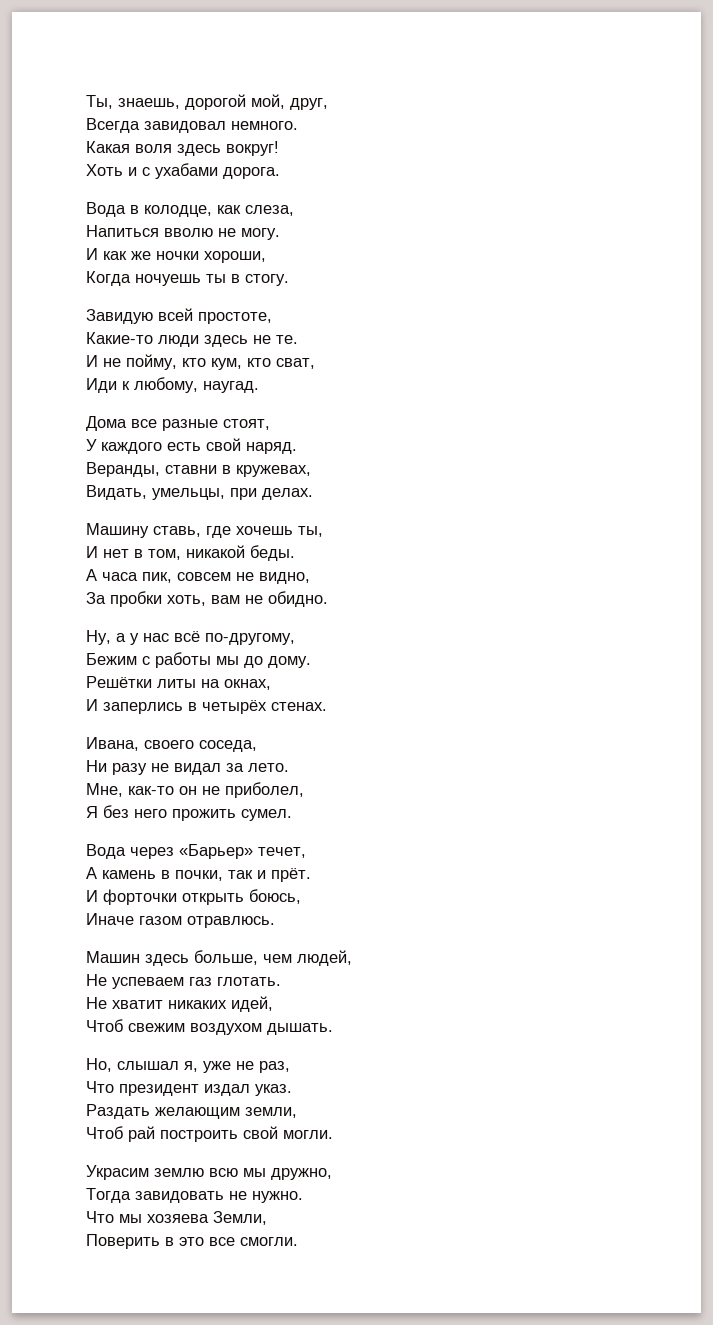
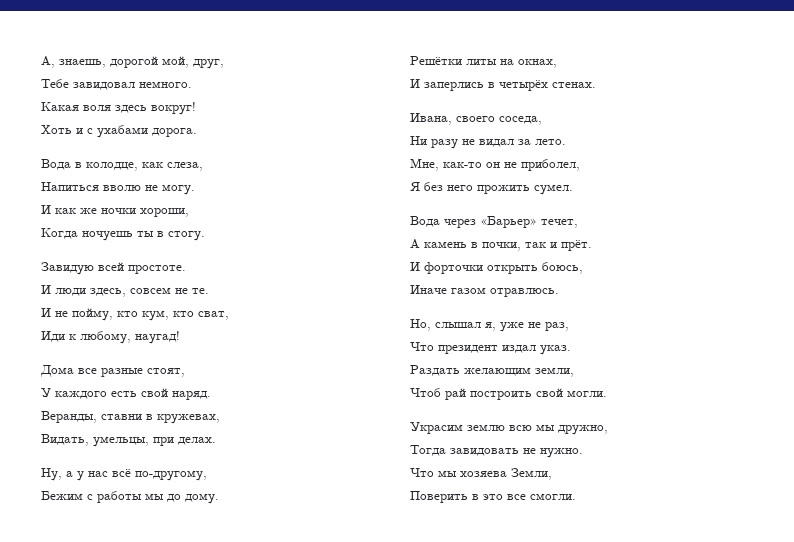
- Ты, знаешь, дорогой мой, друг,
+ А, знаешь, дорогой мой, друг,
- Всегда завидовал немного.
+ Тебе завидовал немного.
- Завидую всей простоте,
- Какие-то люди здесь не те.
+ Завидую всей простоте.
+ И люди здесь, совсем не те.
- Иди к любому, наугад.
+ Иди к любому, наугад!
- Машину ставь, где хочешь ты,
- И нет в том, никакой беды.
- А часа пик, совсем не видно,
- За пробки хоть, вам не обидно.
- Машин здесь больше, чем людей,
- Не успеваем газ глотать.
- Не хватит никаких идей,
- Чтоб свежим воздухом дышать.

